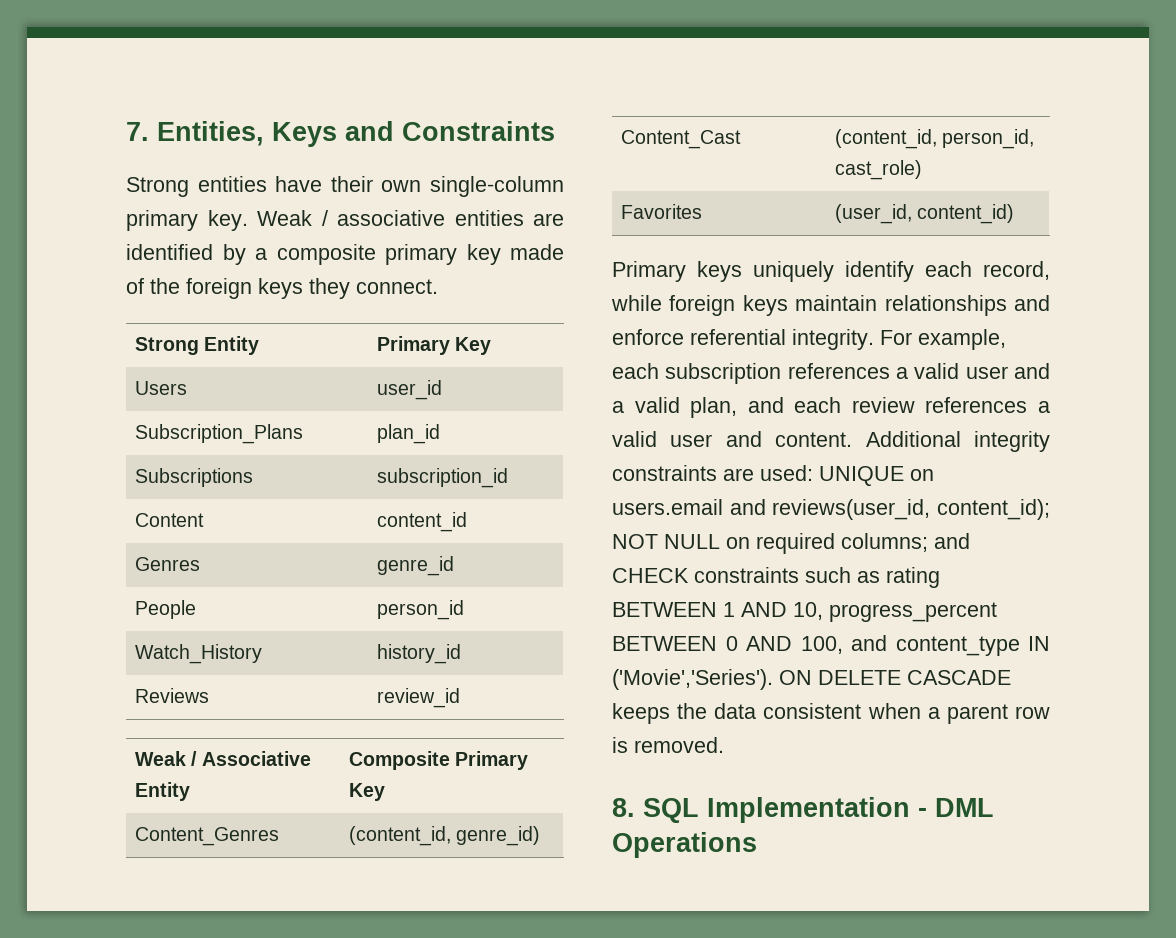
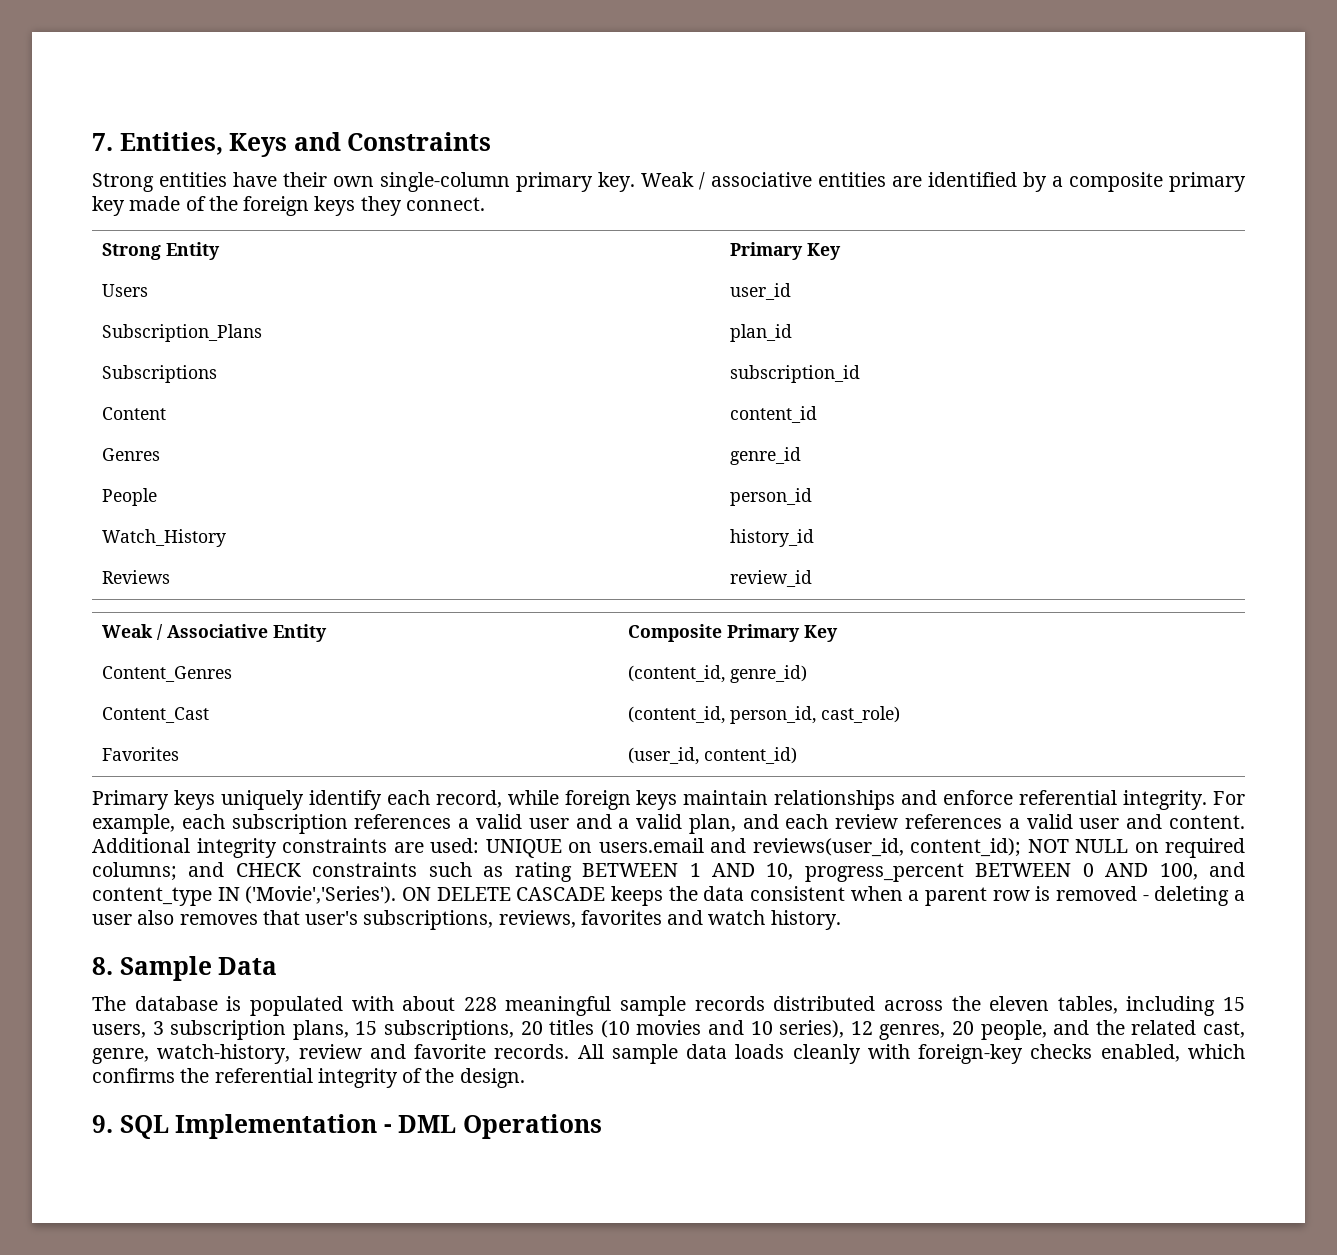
- ON DELETE CASCADE keeps the data consistent when a parent row is removed.
- 8. SQL Implementation - DML Operations
+ ON DELETE CASCADE keeps the data consistent when a parent row is removed - deleting a user also removes that user's subscriptions, reviews, favorites and watch history.
+ 8. Sample Data
+ The database is populated with about 228 meaningful sample records distributed across the eleven tables, including 15 users, 3 subscription plans, 15 subscriptions, 20 titles (10 movies and 10 series), 12 genres, 20 people, and the related cast, genre, watch-history, review and favorite records. All sample data loads cleanly with foreign-key checks enabled, which confirms the referential integrity of the design.
+ 9. SQL Implementation - DML Operations

